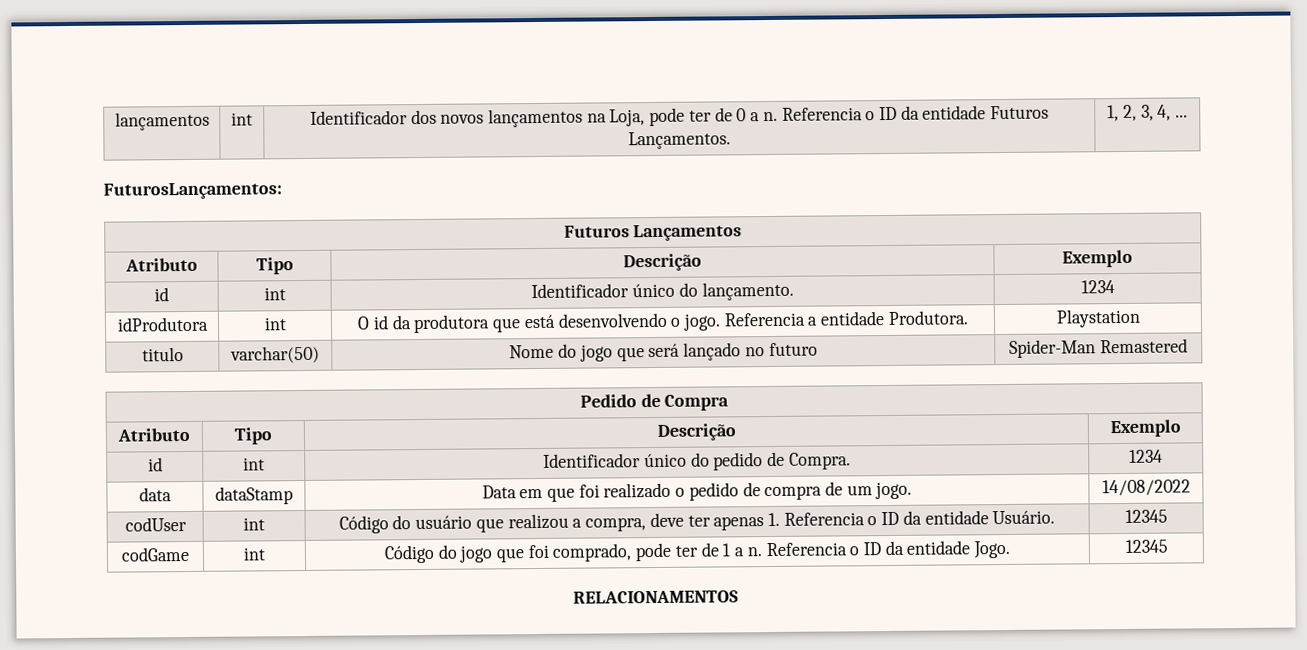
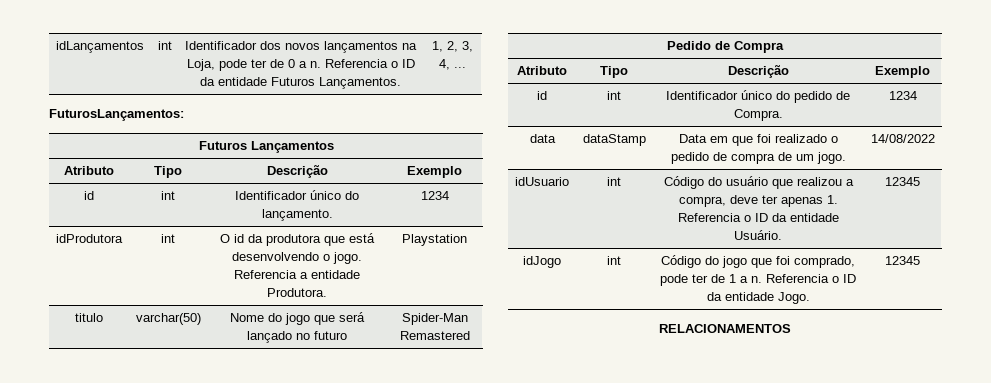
- lançamentos | int | Identificador dos novos lançamentos na Loja, pode ter de 0 a n. Referencia o ID da entidade Futuros Lançamentos. | 1, 2, 3, 4, ...
+ idLançamentos | int | Identificador dos novos lançamentos na Loja, pode ter de 0 a n. Referencia o ID da entidade Futuros Lançamentos. | 1, 2, 3, 4, ...
- codUser | int | Código do usuário que realizou a compra, deve ter apenas 1. Referencia o ID da entidade Usuário. | 12345
+ idUsuario | int | Código do usuário que realizou a compra, deve ter apenas 1. Referencia o ID da entidade Usuário. | 12345
- codGame | int | Código do jogo que foi comprado, pode ter de 1 a n. Referencia o ID da entidade Jogo. | 12345
+ idJogo | int | Código do jogo que foi comprado, pode ter de 1 a n. Referencia o ID da entidade Jogo. | 12345

